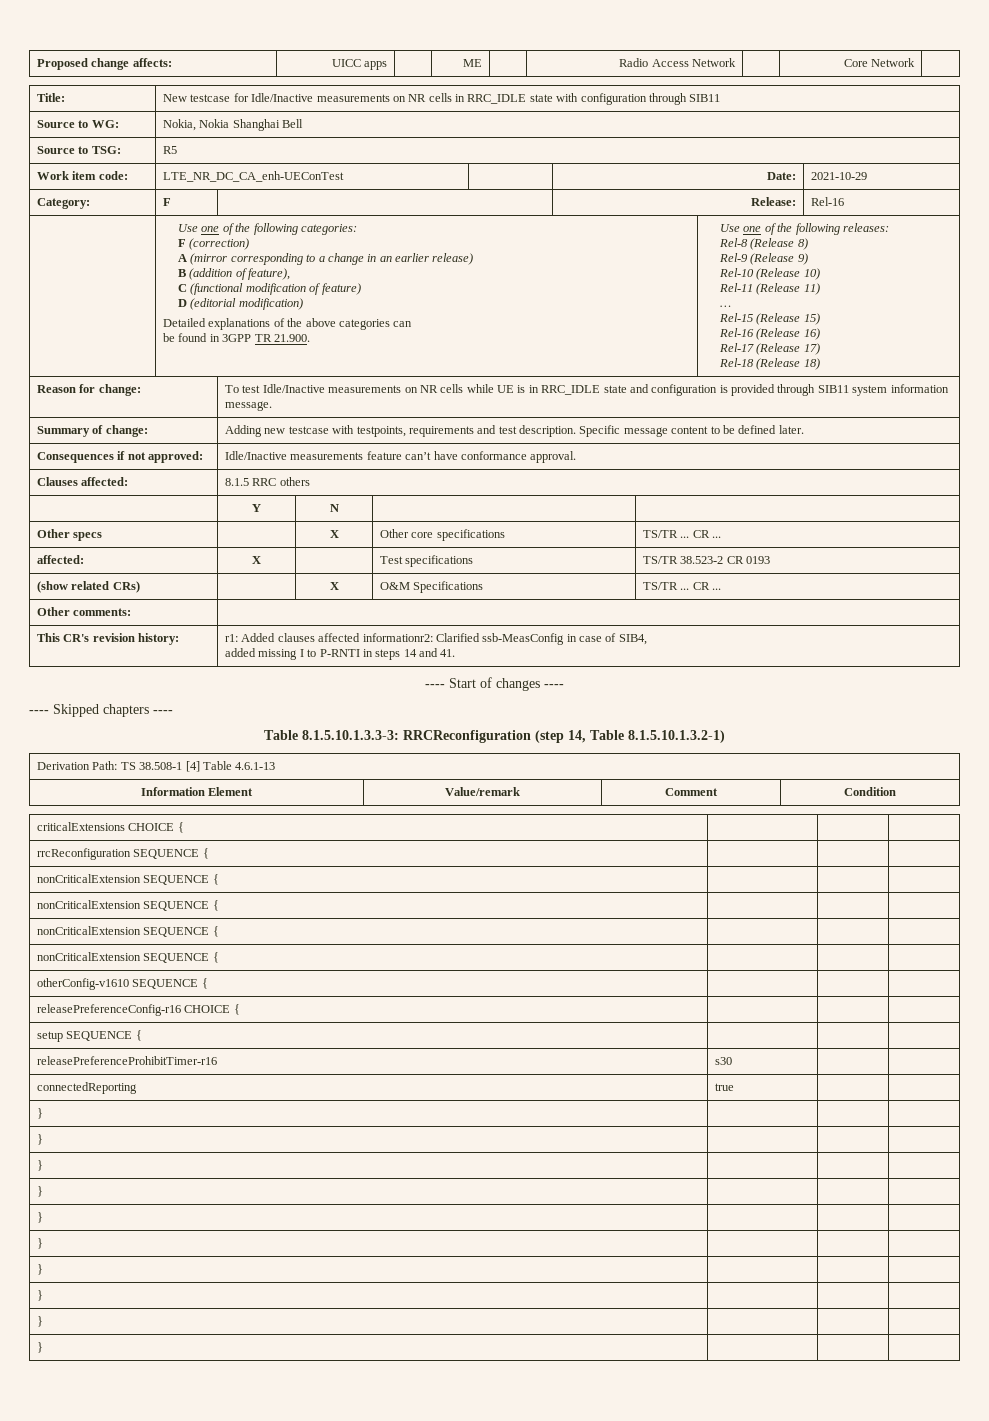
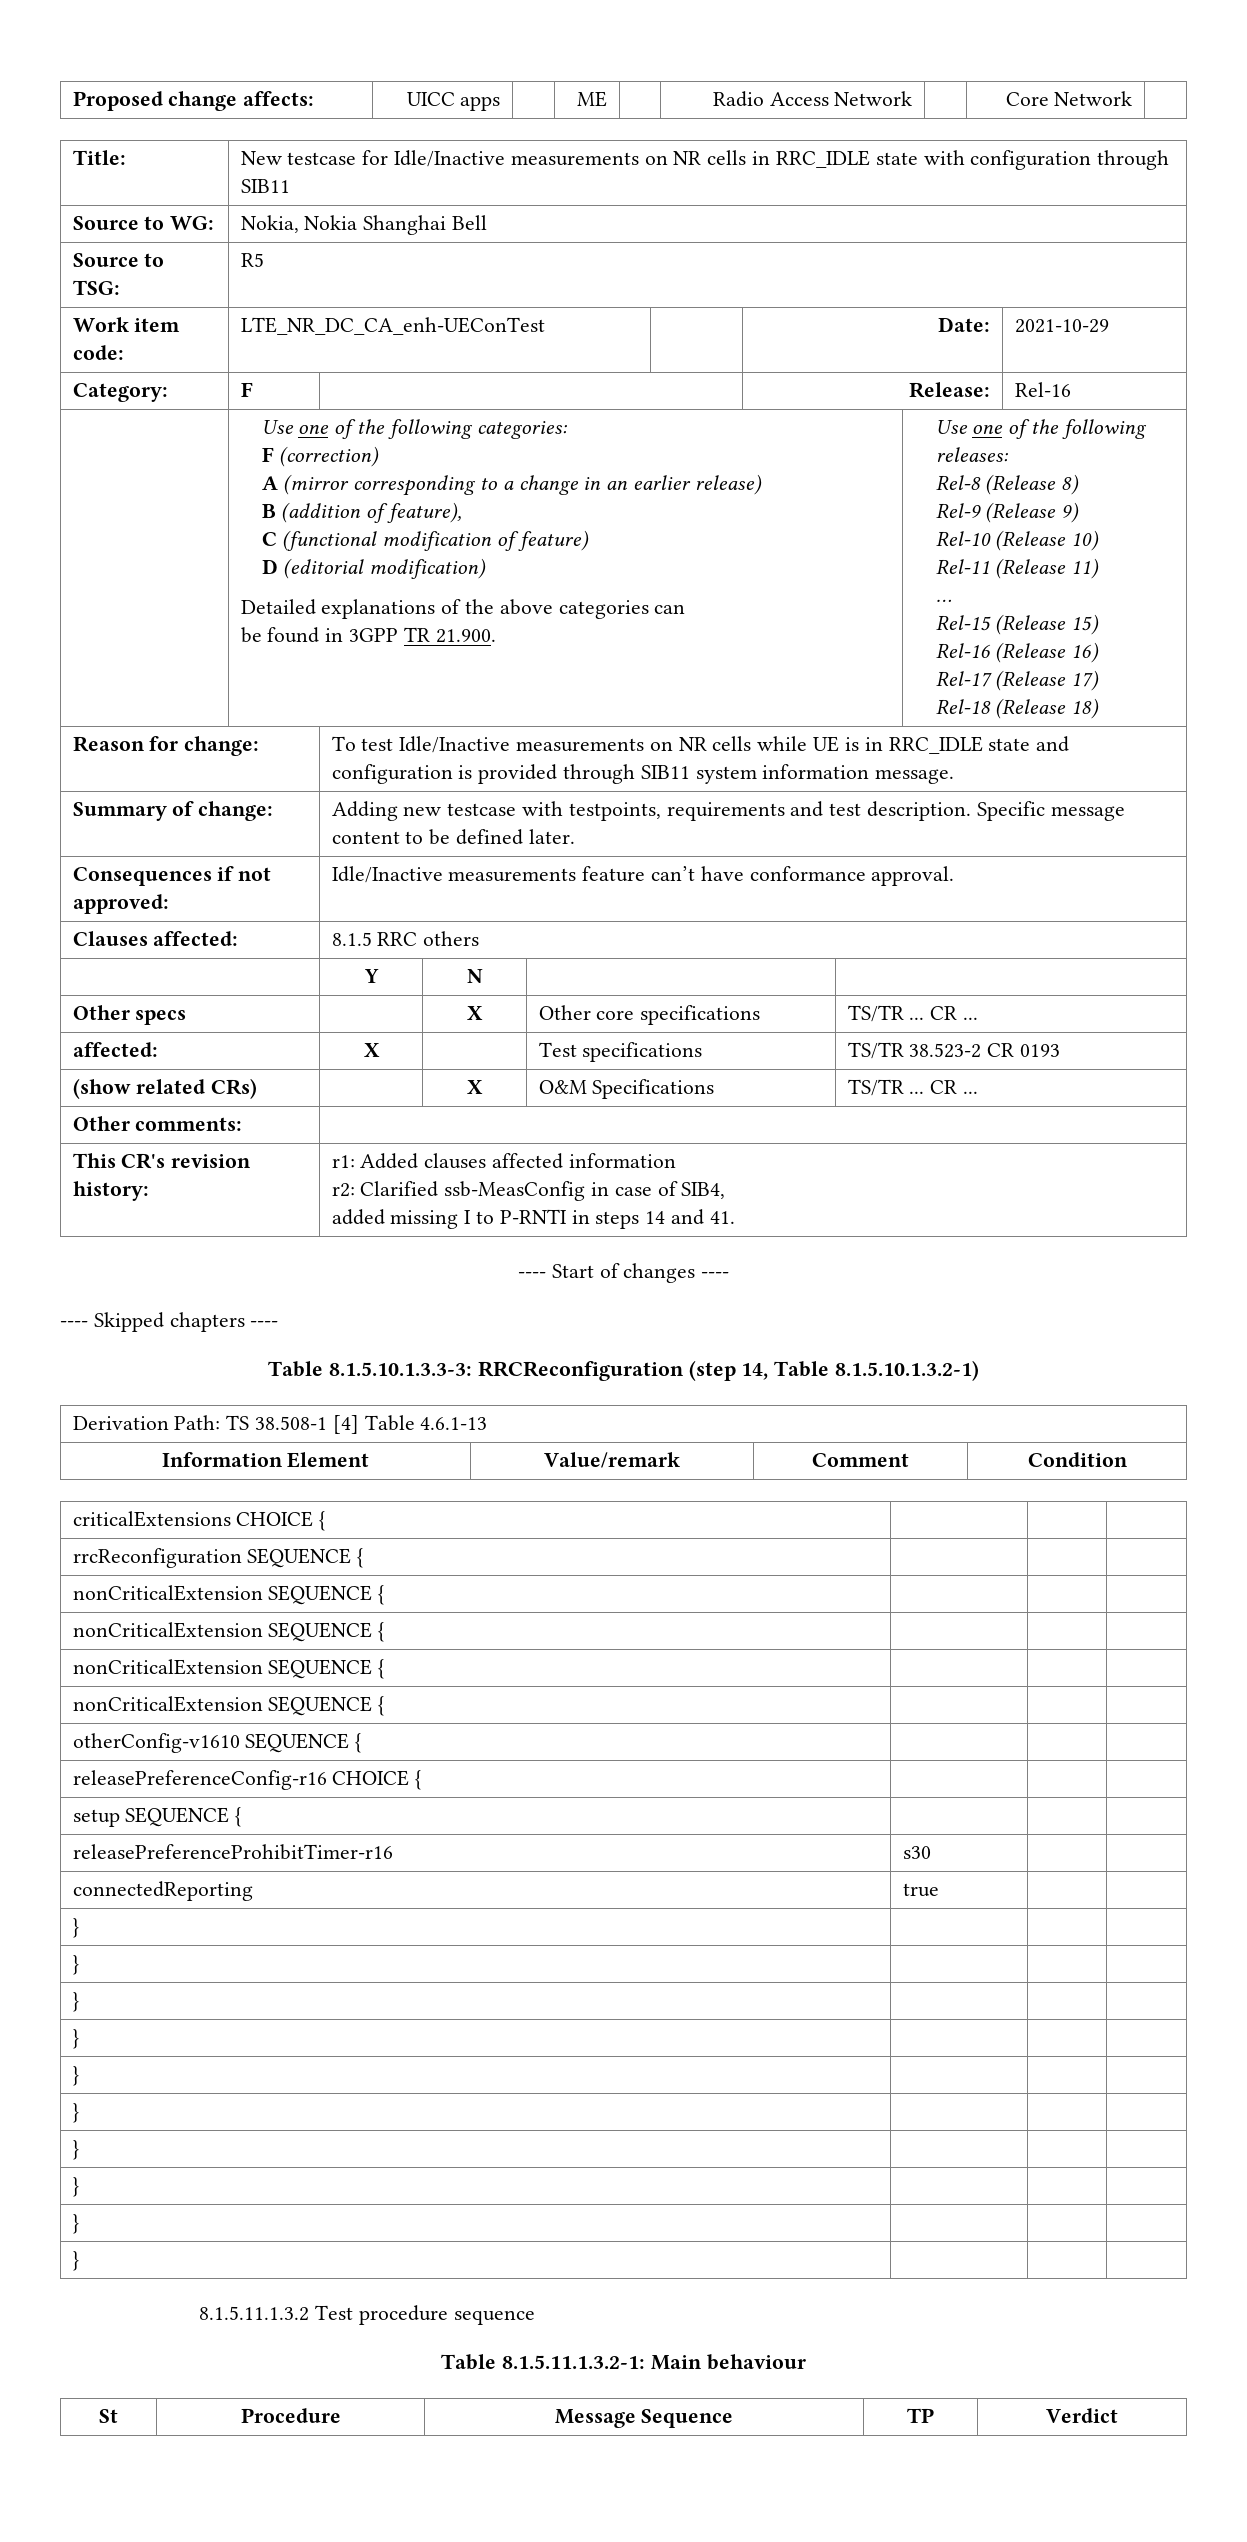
- This CR's revision history: | r1: Added clauses affected informationr2: Clarified ssb-MeasConfig in case of SIB4,
+ This CR's revision history: | r1: Added clauses affected information
+ r2: Clarified ssb-MeasConfig in case of SIB4,
+ 8.1.5.11.1.3.2 Test procedure sequence
+ Table 8.1.5.11.1.3.2-1: Main behaviour
+ St | Procedure | Message Sequence | TP | Verdict

